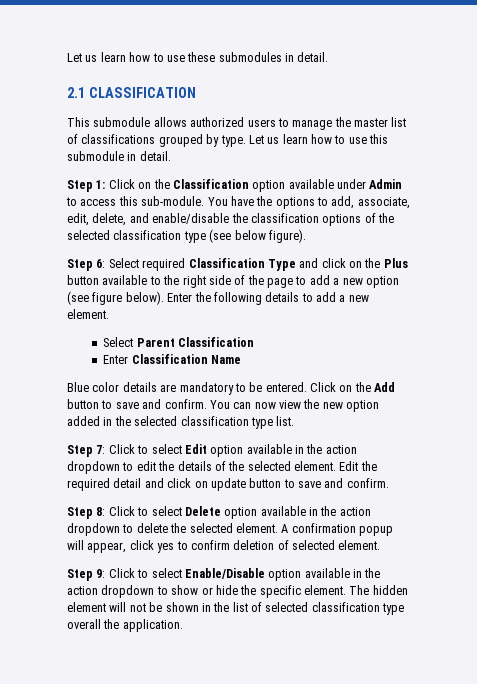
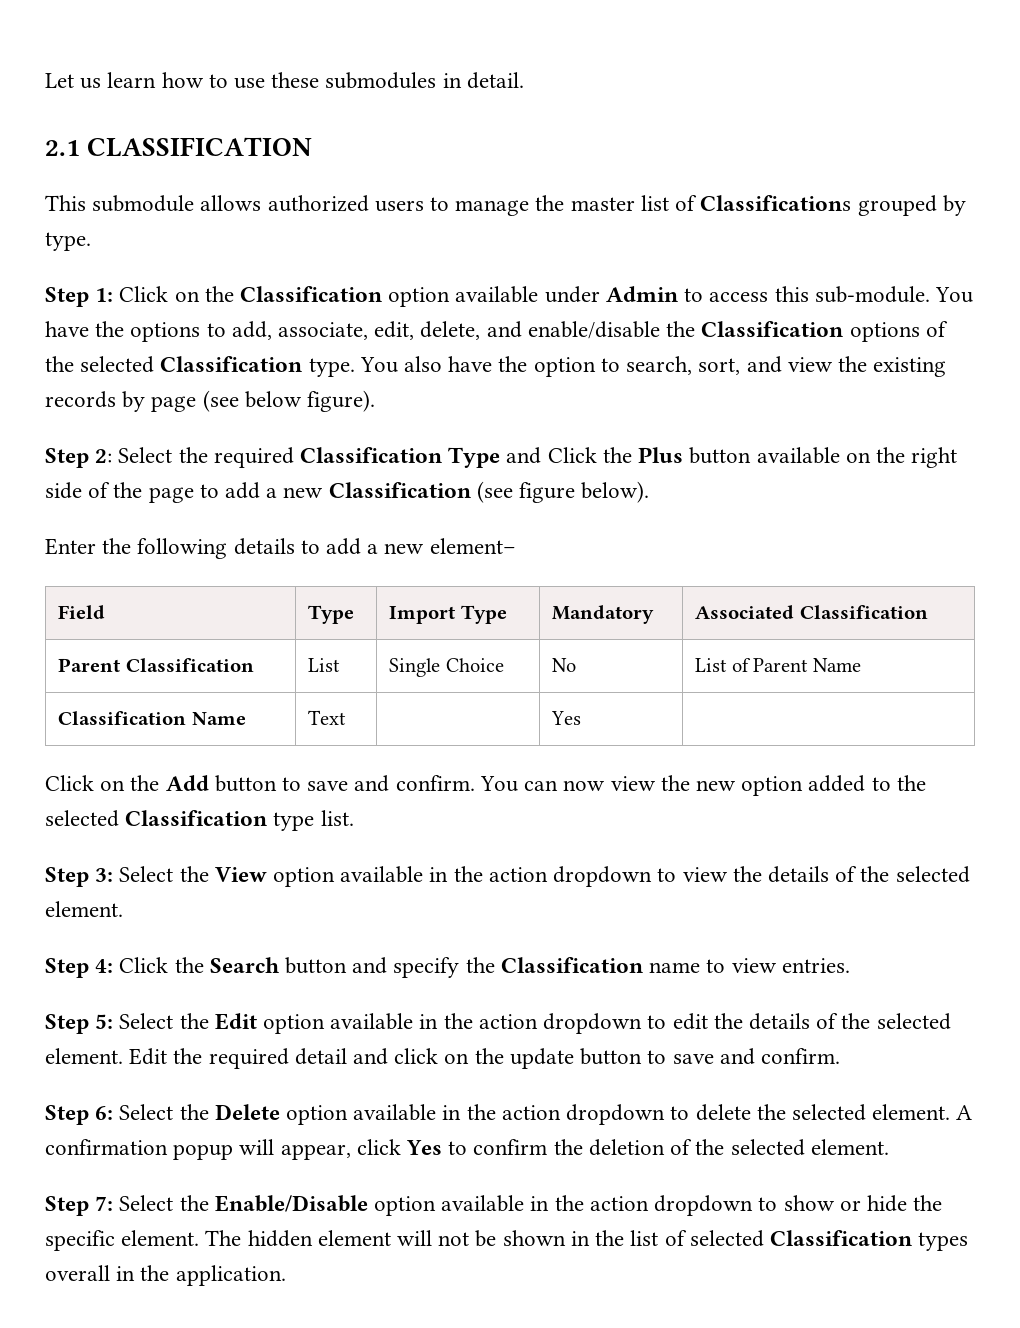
- This submodule allows authorized users to manage the master list of classifications grouped by type. Let us learn how to use this submodule in detail.
+ This submodule allows authorized users to manage the master list of Classifications grouped by type.
- You have the options to add, associate, edit, delete, and enable/disable the classification options of the selected classification type (see below figure).
+ You have the options to add, associate, edit, delete, and enable/disable the Classification options of the selected Classification type. You also have the option to search, sort, and view the existing records by page (see below figure).
- Step 6: Select required Classification Type and click on the Plus button available to the right side of the page to add a new option (see figure below). Enter the following details to add a new element.
- Select Parent Classification
- Enter Classification Name
- Blue color details are mandatory to be entered. Click on the Add button to save and confirm.
+ Step 2: Select the required Classification Type and Click the Plus button available on the right side of the page to add a new Classification (see figure below).
+ Enter the following details to add a new element–
+ Field | Type | Import Type | Mandatory | Associated Classification
+ Parent Classification | List | Single Choice | No | List of Parent Name
+ Classification Name | Text | | Yes |
+ Click on the Add button to save and confirm.
- You can now view the new option added in the selected classification type list.
+ You can now view the new option added to the selected Classification type list.
- Step 7: Click to select Edit option available in the action dropdown to edit the details of the selected element.
+ Step 3: Select the View option available in the action dropdown to view the details of the selected element.
+ Step 4: Click the Search button and specify the Classification name to view entries.
+ Step 5: Select the Edit option available in the action dropdown to edit the details of the selected element.
- Edit the required detail and click on update button to save and confirm.
+ Edit the required detail and click on the update button to save and confirm.
- Step 8: Click to select Delete option available in the action dropdown to delete the selected element.
+ Step 6: Select the Delete option available in the action dropdown to delete the selected element.
- A confirmation popup will appear, click yes to confirm deletion of selected element.
- Step 9: Click to select Enable/Disable option available in the action dropdown to show or hide the specific element.
+ A confirmation popup will appear, click Yes to confirm the deletion of the selected element.
+ Step 7: Select the Enable/Disable option available in the action dropdown to show or hide the specific element.
- The hidden element will not be shown in the list of selected classification type overall the application.
+ The hidden element will not be shown in the list of selected Classification types overall in the application.

